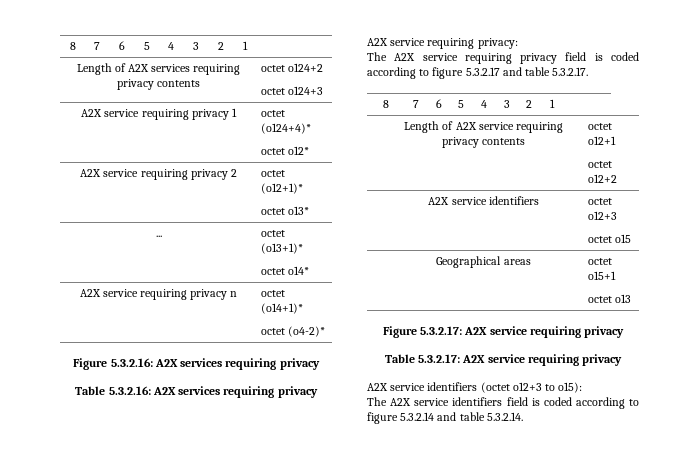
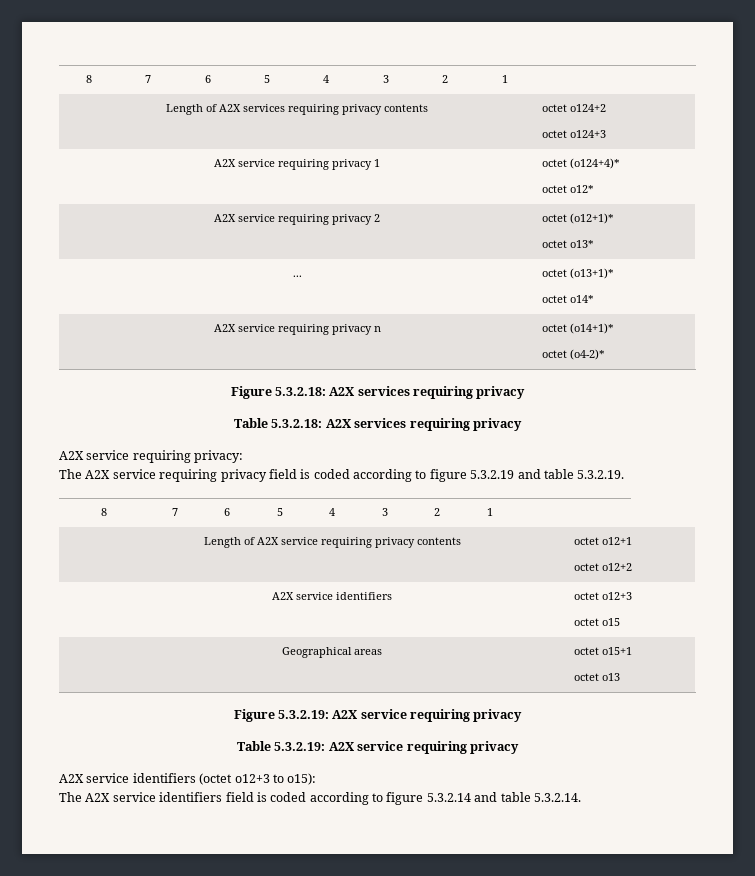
- Figure 5.3.2.16: A2X services requiring privacy
+ Figure 5.3.2.18: A2X services requiring privacy
- Table 5.3.2.16: A2X services requiring privacy
+ Table 5.3.2.18: A2X services requiring privacy
- The A2X service requiring privacy field is coded according to figure 5.3.2.17 and table 5.3.2.17.
+ The A2X service requiring privacy field is coded according to figure 5.3.2.19 and table 5.3.2.19.
- Figure 5.3.2.17: A2X service requiring privacy
+ Figure 5.3.2.19: A2X service requiring privacy
- Table 5.3.2.17: A2X service requiring privacy
+ Table 5.3.2.19: A2X service requiring privacy

